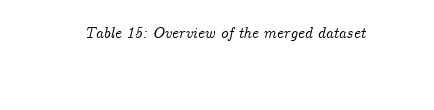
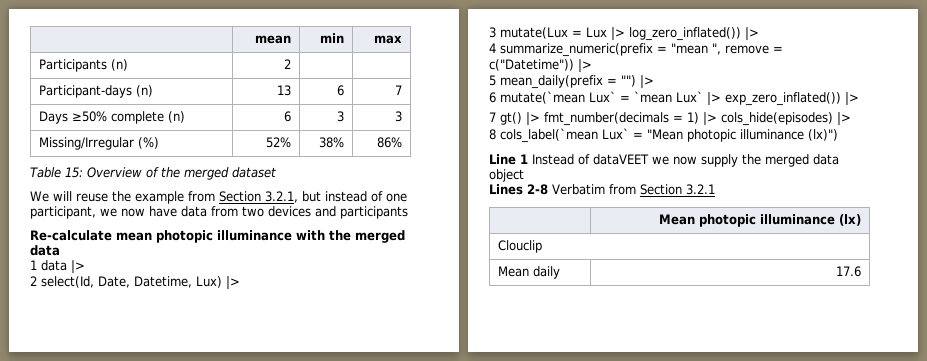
+ | mean | min | max
+ Participants (n) | 2 | |
+ Participant-days (n) | 13 | 6 | 7
+ Days ≥50% complete (n) | 6 | 3 | 3
+ Missing/Irregular (%) | 52% | 38% | 86%
+ We will reuse the example from Section 3.2.1, but instead of one participant, we now have data from two devices and participants
+ Re-calculate mean photopic illuminance with the merged data
+ 1 data |>
+ 2 select(Id, Date, Datetime, Lux) |>
+ 3 mutate(Lux = Lux |> log_zero_inflated()) |>
+ 4 summarize_numeric(prefix = "mean ", remove = c("Datetime")) |>
+ 5 mean_daily(prefix = "") |>
+ 6 mutate(`mean Lux` = `mean Lux` |> exp_zero_inflated()) |>
+ 7 gt() |> fmt_number(decimals = 1) |> cols_hide(episodes) |>
+ 8 cols_label(`mean Lux` = "Mean photopic illuminance (lx)")
+ Line 1 Instead of dataVEET we now supply the merged data object
+ Lines 2-8 Verbatim from Section 3.2.1
+ | Mean photopic illuminance (lx)
+ Clouclip
+ Mean daily | 17.6

